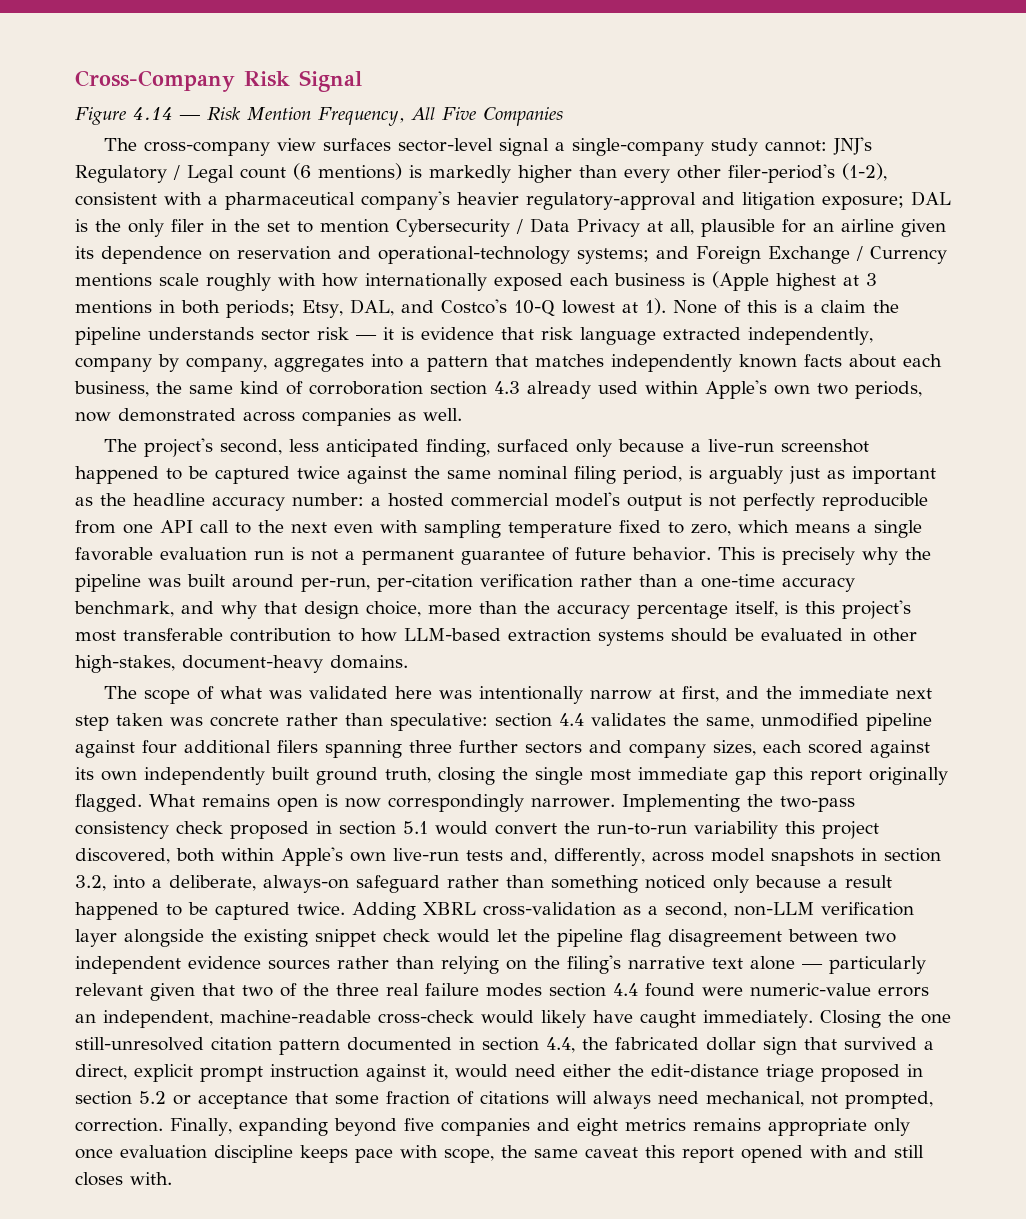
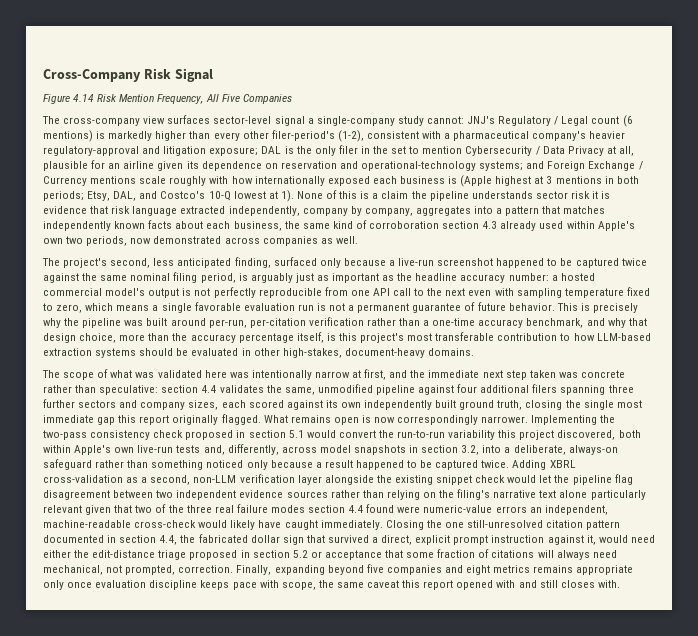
- Figure 4.14 — Risk Mention Frequency, All Five Companies
+ Figure 4.14 Risk Mention Frequency, All Five Companies
- None of this is a claim the pipeline understands sector risk — it is evidence that risk language extracted independently, company by company, aggregates into a pattern that matches independently known facts about each business, the same kind of corroboration section 4.3 already used within Apple's own two periods, now demonstrated across companies as well.
+ None of this is a claim the pipeline understands sector risk it is evidence that risk language extracted independently, company by company, aggregates into a pattern that matches independently known facts about each business, the same kind of corroboration section 4.3 already used within Apple's own two periods, now demonstrated across companies as well.
- Adding XBRL cross-validation as a second, non-LLM verification layer alongside the existing snippet check would let the pipeline flag disagreement between two independent evidence sources rather than relying on the filing's narrative text alone — particularly relevant given that two of the three real failure modes section 4.4 found were numeric-value errors an independent, machine-readable cross-check would likely have caught immediately.
+ Adding XBRL cross-validation as a second, non-LLM verification layer alongside the existing snippet check would let the pipeline flag disagreement between two independent evidence sources rather than relying on the filing's narrative text alone particularly relevant given that two of the three real failure modes section 4.4 found were numeric-value errors an independent, machine-readable cross-check would likely have caught immediately.

